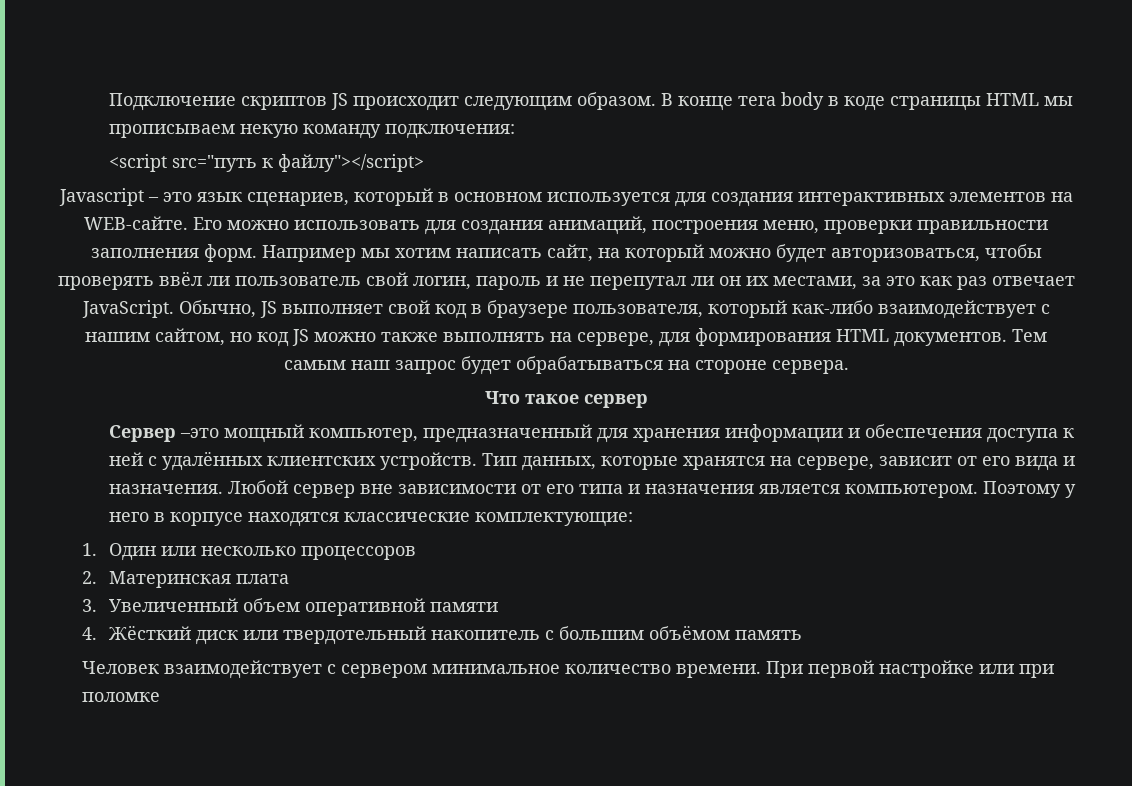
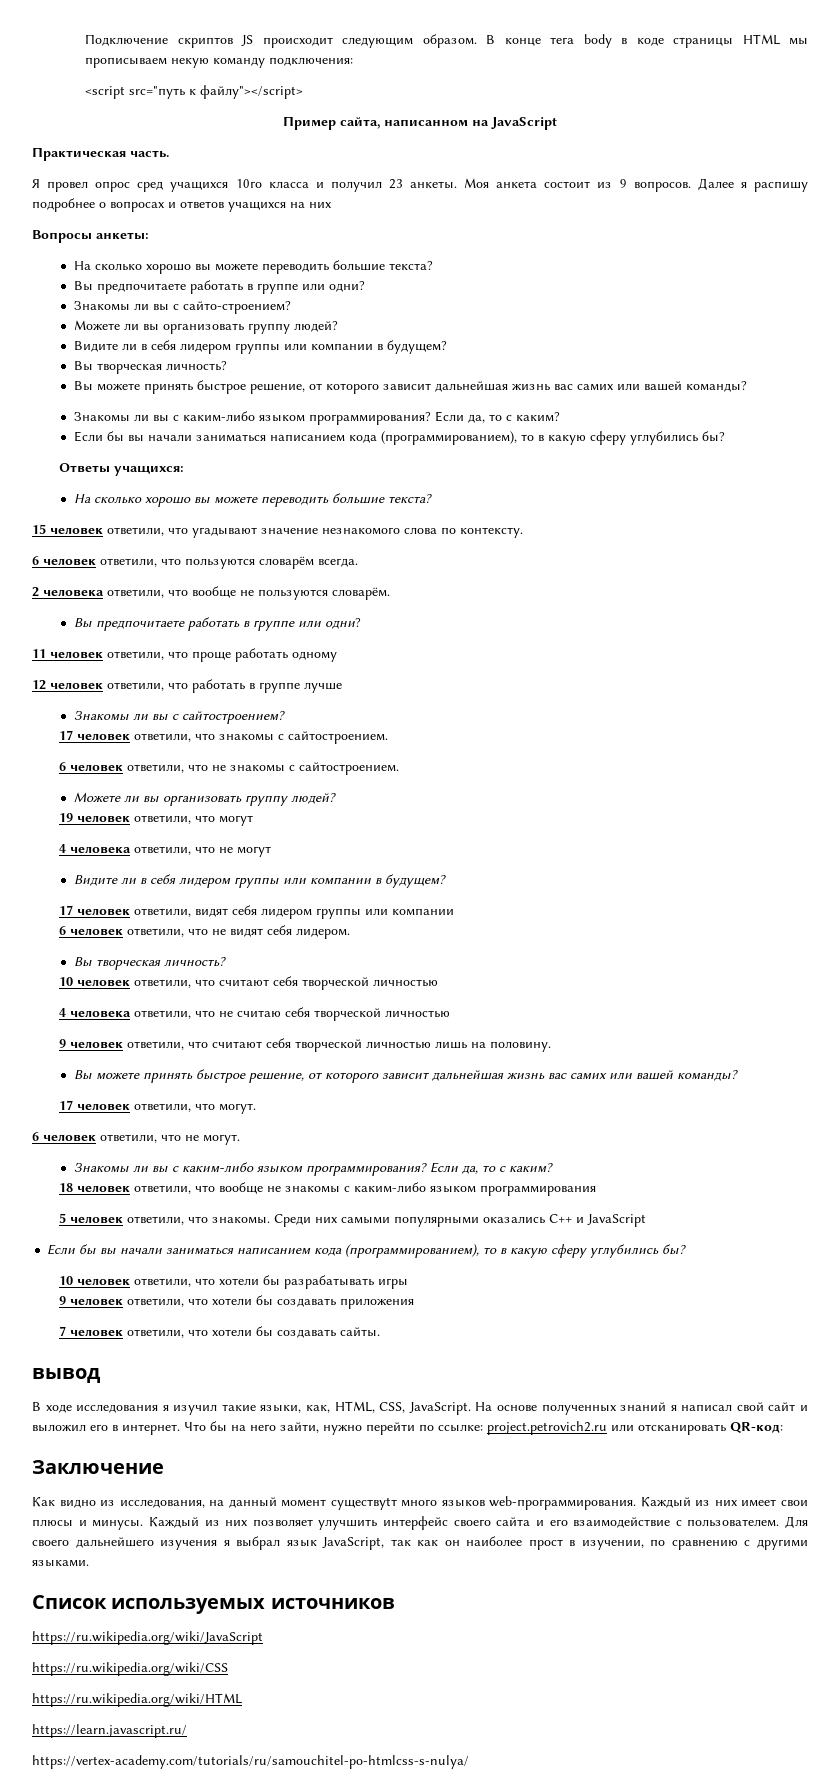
- Javascript – это язык сценариев, который в основном используется для создания интерактивных элементов на WEB-сайте. Его можно использовать для создания анимаций, построения меню, проверки правильности заполнения форм. Например мы хотим написать сайт, на который можно будет авторизоваться, чтобы проверять ввёл ли пользователь свой логин, пароль и не перепутал ли он их местами, за это как раз отвечает JavaScript. Обычно, JS выполняет свой код в браузере пользователя, который как-либо взаимодействует с нашим сайтом, но код JS можно также выполнять на сервере, для формирования HTML документов. Тем самым наш запрос будет обрабатываться на стороне сервера.
- Что такое сервер
- Сервер –это мощный компьютер, предназначенный для хранения информации и обеспечения доступа к ней с удалённых клиентских устройств. Тип данных, которые хранятся на сервере, зависит от его вида и назначения. Любой сервер вне зависимости от его типа и назначения является компьютером. Поэтому у него в корпусе находятся классические комплектующие:
- 1. Один или несколько процессоров
- 2. Материнская плата
- 3. Увеличенный объем оперативной памяти
- 4. Жёсткий диск или твердотельный накопитель с большим объёмом память
- Человек взаимодействует с сервером минимальное количество времени. При первой настройке или при поломке
+ Пример сайта, написанном на JavaScript
+ Практическая часть.
+ Я провел опрос сред учащихся 10го класса и получил 23 анкеты. Моя анкета состоит из 9 вопросов. Далее я распишу подробнее о вопросах и ответов учащихся на них
+ Вопросы анкеты:
+ На сколько хорошо вы можете переводить большие текста?
+ Вы предпочитаете работать в группе или одни?
+ Знакомы ли вы с сайто-строением?
+ Можете ли вы организовать группу людей?
+ Видите ли в себя лидером группы или компании в будущем?
+ Вы творческая личность?
+ Вы можете принять быстрое решение, от которого зависит дальнейшая жизнь вас самих или вашей команды?
+ Знакомы ли вы с каким-либо языком программирования? Если да, то с каким?
+ Если бы вы начали заниматься написанием кода (программированием), то в какую сферу углубились бы?
+ Ответы учащихся:
+ На сколько хорошо вы можете переводить большие текста?
+ 15 человек ответили, что угадывают значение незнакомого слова по контексту.
+ 6 человек ответили, что пользуются словарём всегда.
+ 2 человека ответили, что вообще не пользуются словарём.
+ Вы предпочитаете работать в группе или одни?
+ 11 человек ответили, что проще работать одному
+ 12 человек ответили, что работать в группе лучше
+ Знакомы ли вы с сайтостроением?
+ 17 человек ответили, что знакомы с сайтостроением.
+ 6 человек ответили, что не знакомы с сайтостроением.
+ Можете ли вы организовать группу людей?
+ 19 человек ответили, что могут
+ 4 человека ответили, что не могут
+ Видите ли в себя лидером группы или компании в будущем?
+ 17 человек ответили, видят себя лидером группы или компании
+ 6 человек ответили, что не видят себя лидером.
+ Вы творческая личность?
+ 10 человек ответили, что считают себя творческой личностью
+ 4 человека ответили, что не считаю себя творческой личностью
+ 9 человек ответили, что считают себя творческой личностью лишь на половину.
+ Вы можете принять быстрое решение, от которого зависит дальнейшая жизнь вас самих или вашей команды?
+ 17 человек ответили, что могут.
+ 6 человек ответили, что не могут.
+ Знакомы ли вы с каким-либо языком программирования? Если да, то с каким?
+ 18 человек ответили, что вообще не знакомы с каким-либо языком программирования
+ 5 человек ответили, что знакомы. Среди них самыми популярными оказались С++ и JavaScript
+ Если бы вы начали заниматься написанием кода (программированием), то в какую сферу углубились бы?
+ 10 человек ответили, что хотели бы разрабатывать игры
+ 9 человек ответили, что хотели бы создавать приложения
+ 7 человек ответили, что хотели бы создавать сайты.
+ вывод
+ В ходе исследования я изучил такие языки, как, HTML, CSS, JavaScript. На основе полученных знаний я написал свой сайт и выложил его в интернет. Что бы на него зайти, нужно перейти по ссылке: project.petrovich2.ru или отсканировать QR-код:
+ Заключение
+ Как видно из исследования, на данный момент существуtт много языков web-программирования. Каждый из них имеет свои плюсы и минусы. Каждый из них позволяет улучшить интерфейс своего сайта и его взаимодействие с пользователем. Для своего дальнейшего изучения я выбрал язык JavaScript, так как он наиболее прост в изучении, по сравнению с другими языками.
+ Список используемых источников
+ https://ru.wikipedia.org/wiki/JavaScript
+ https://ru.wikipedia.org/wiki/CSS
+ https://ru.wikipedia.org/wiki/HTML
+ https://learn.javascript.ru/
+ https://vertex-academy.com/tutorials/ru/samouchitel-po-htmlcss-s-nulya/

